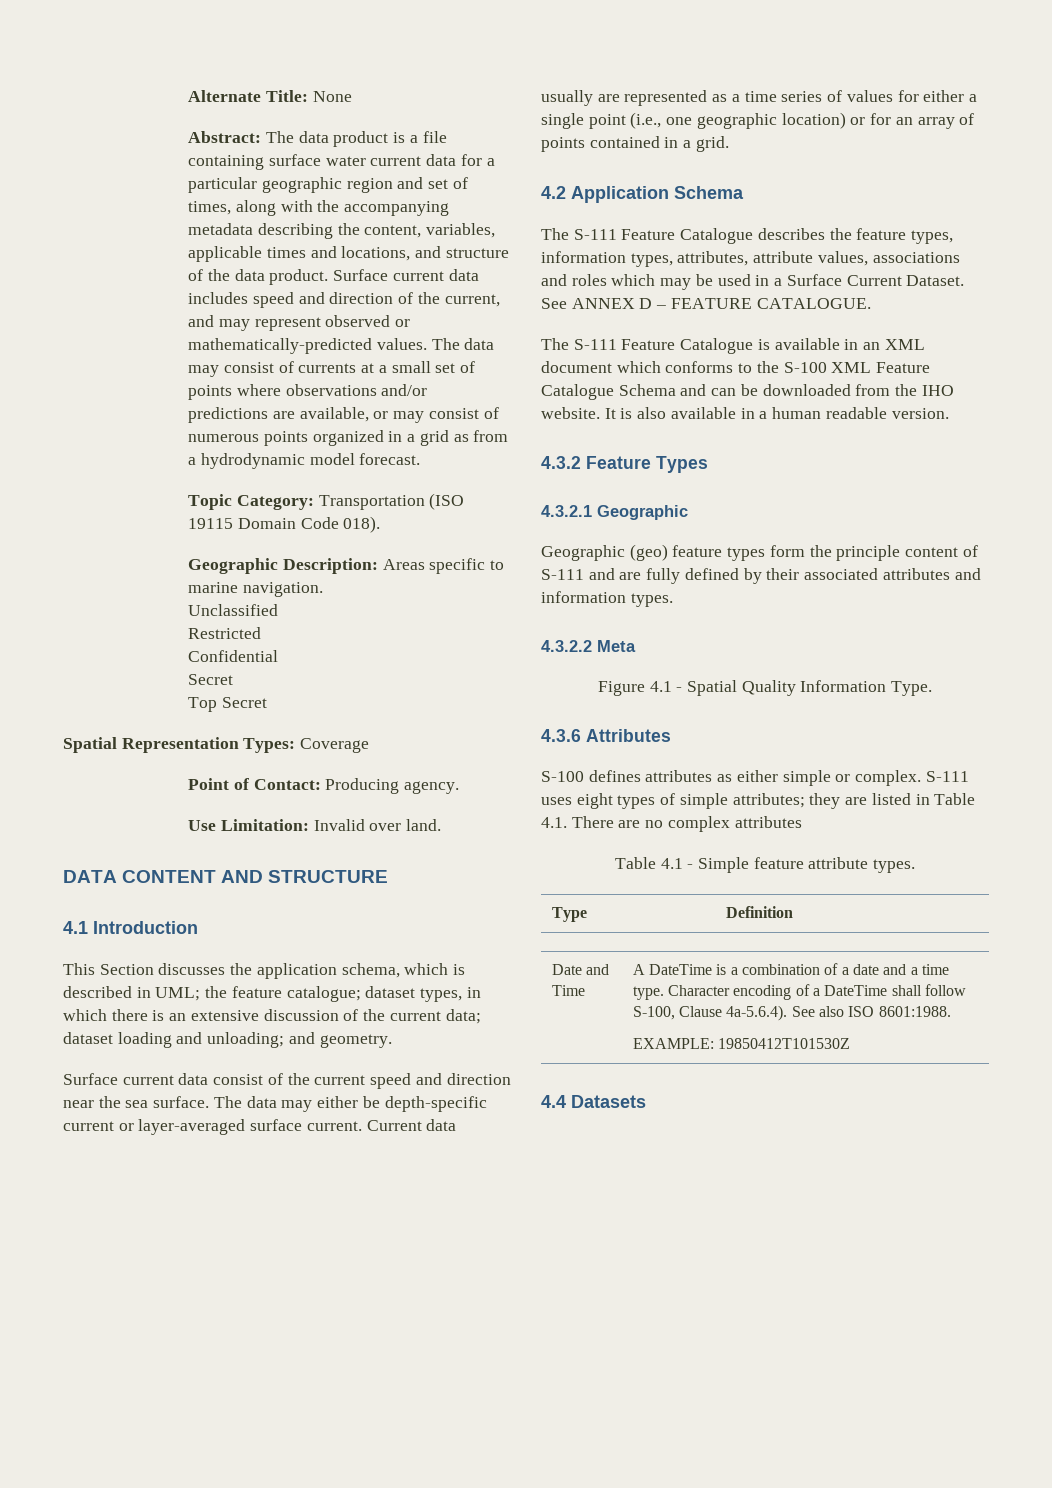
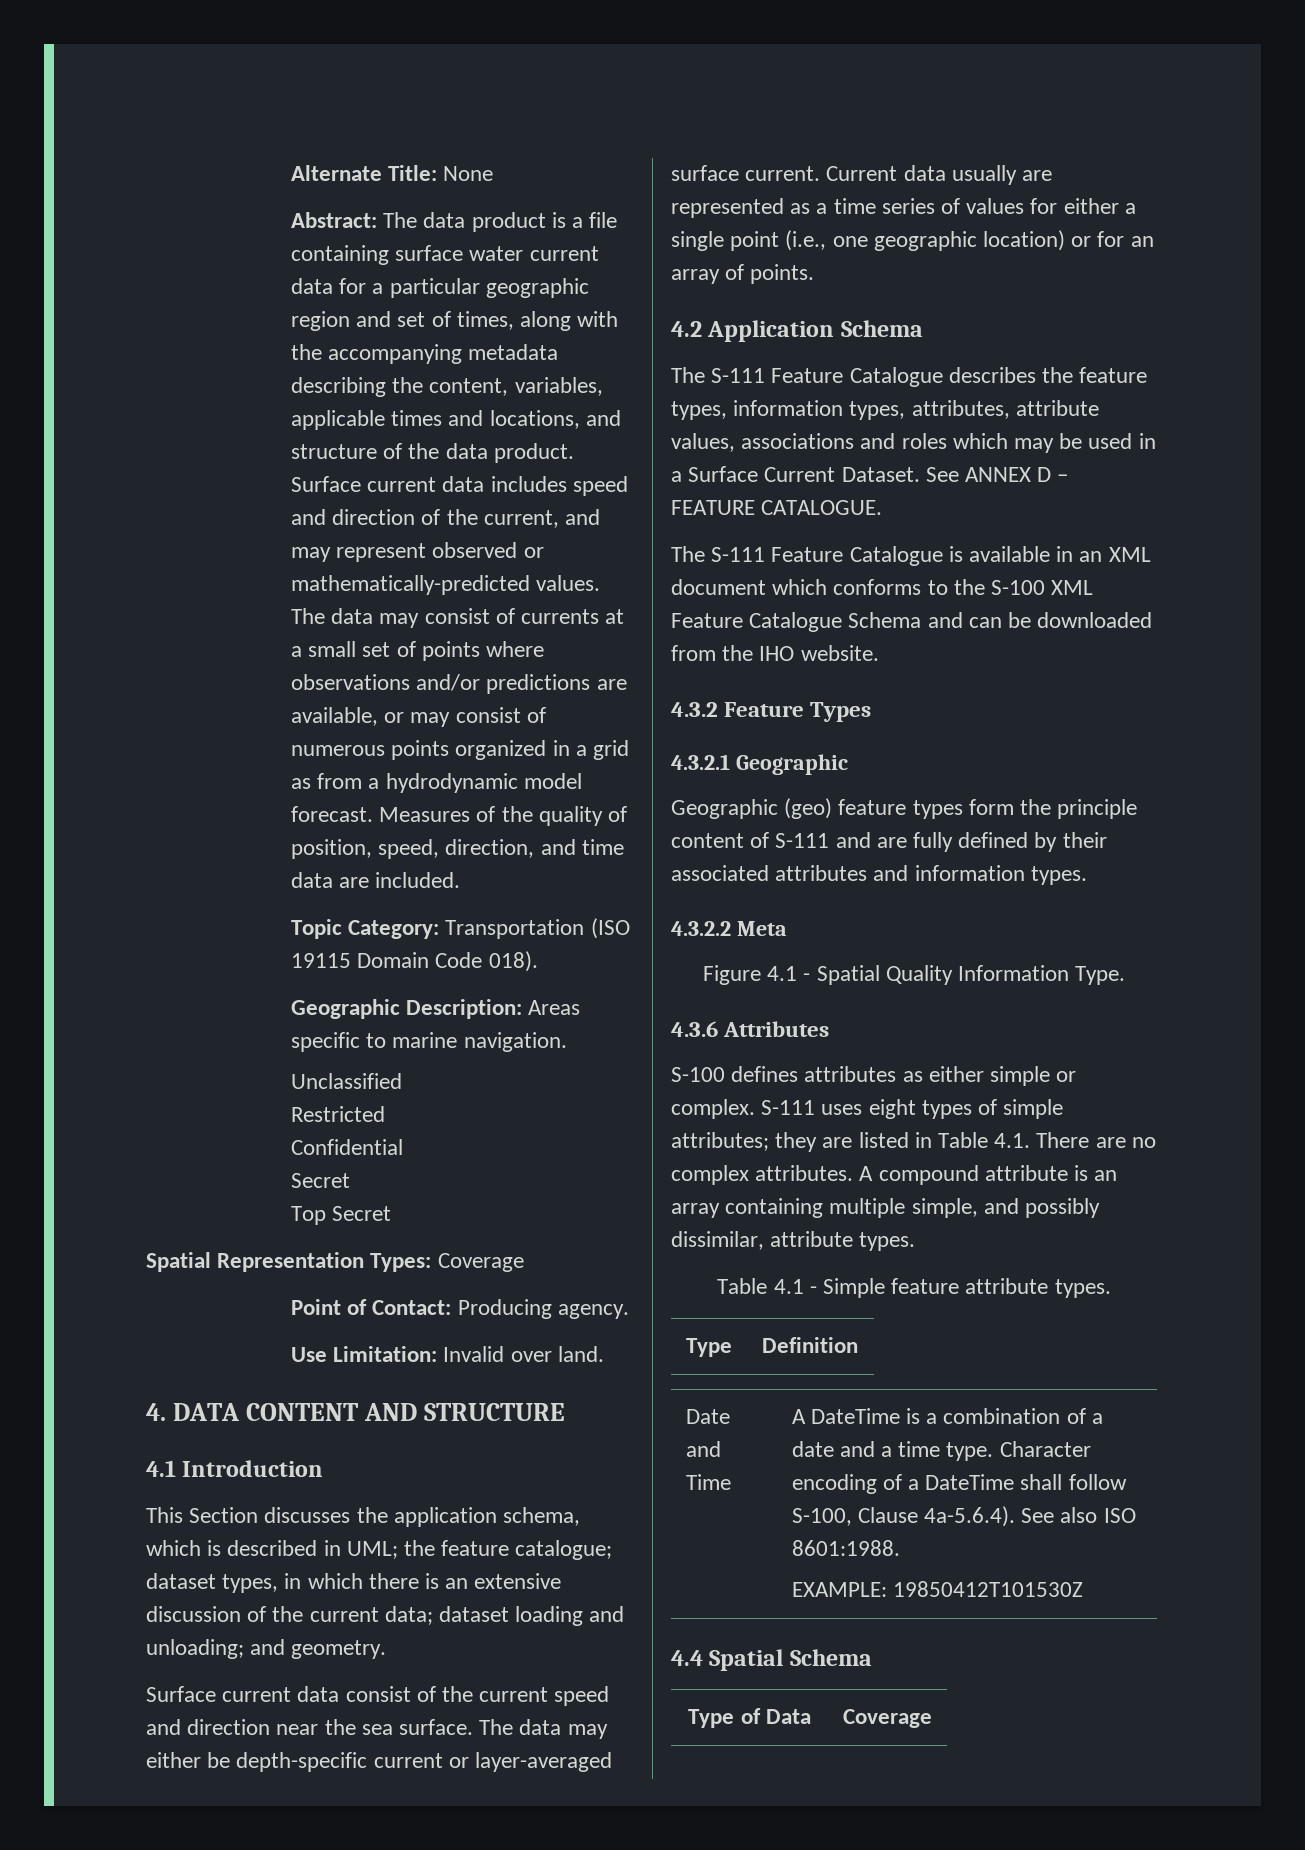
+ Measures of the quality of position, speed, direction, and time data are included.
- DATA CONTENT AND STRUCTURE
+ 4. DATA CONTENT AND STRUCTURE
- Current data usually are represented as a time series of values for either a single point (i.e., one geographic location) or for an array of points contained in a grid.
+ Current data usually are represented as a time series of values for either a single point (i.e., one geographic location) or for an array of points.
- It is also available in a human readable version.
- S-111 uses eight types of simple attributes; they are listed in Table 4.1. There are no complex attributes
+ S-111 uses eight types of simple attributes; they are listed in Table 4.1. There are no complex attributes. A compound attribute is an array containing multiple simple, and possibly dissimilar, attribute types.
- 4.4 Datasets
+ 4.4 Spatial Schema
+ Type of Data | Coverage

